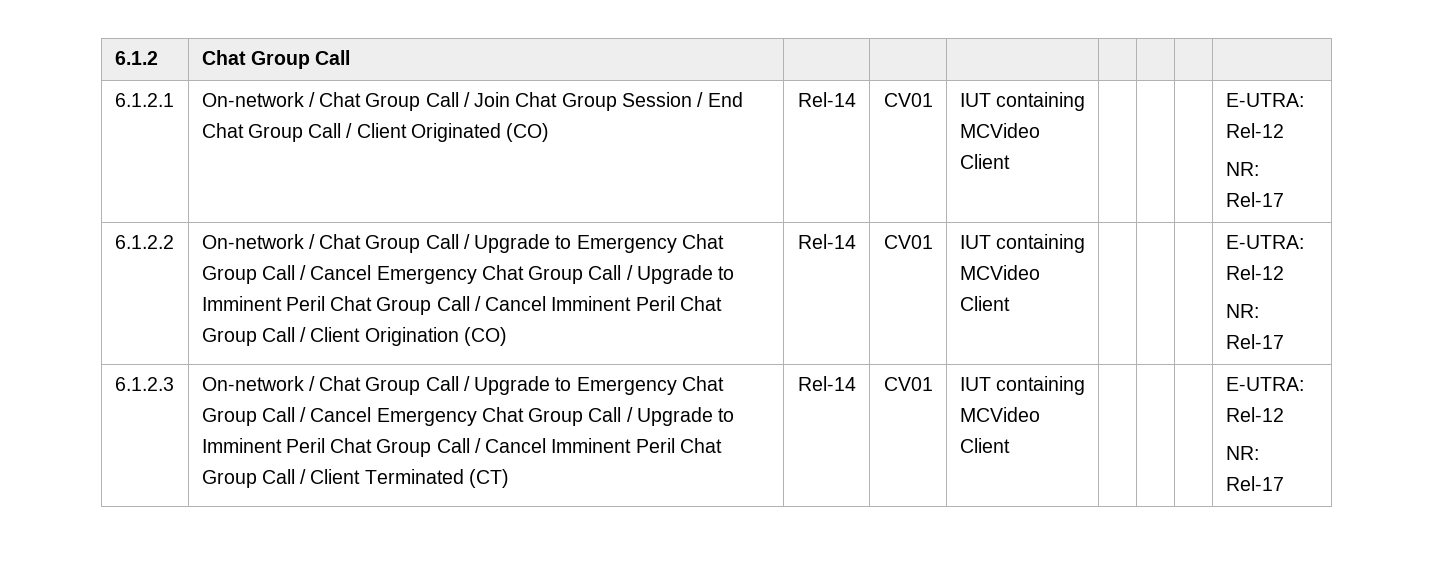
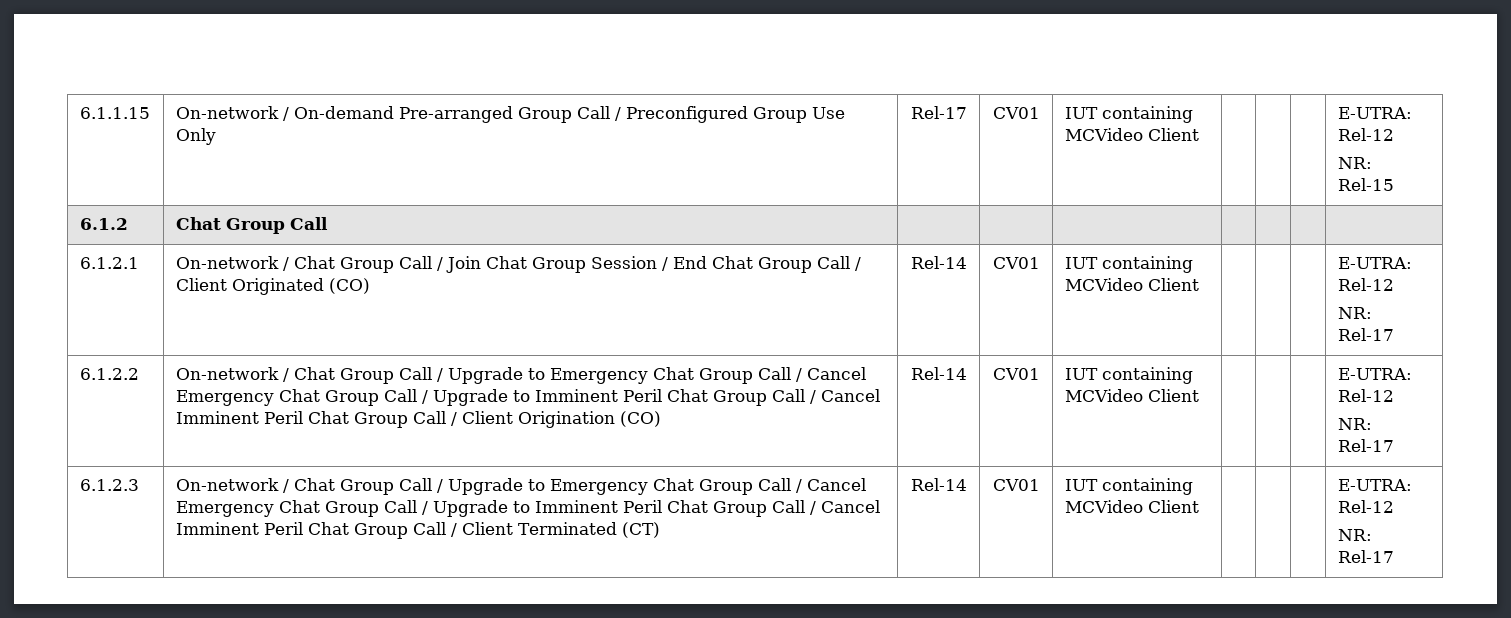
+ 6.1.1.15 | On-network / On-demand Pre-arranged Group Call / Preconfigured Group Use Only | Rel-17 | CV01 | IUT containing MCVideo Client | | | | E-UTRA: Rel-12
+ NR: Rel-15

